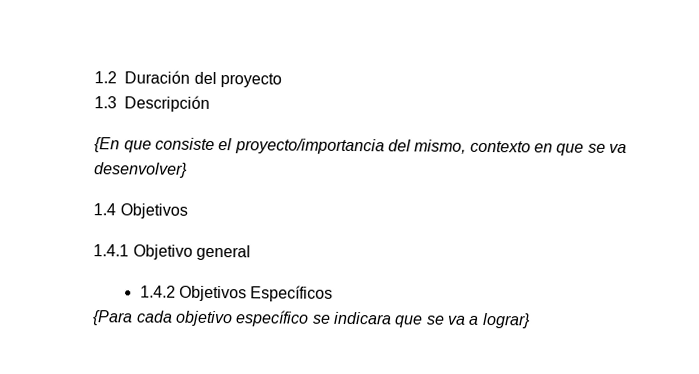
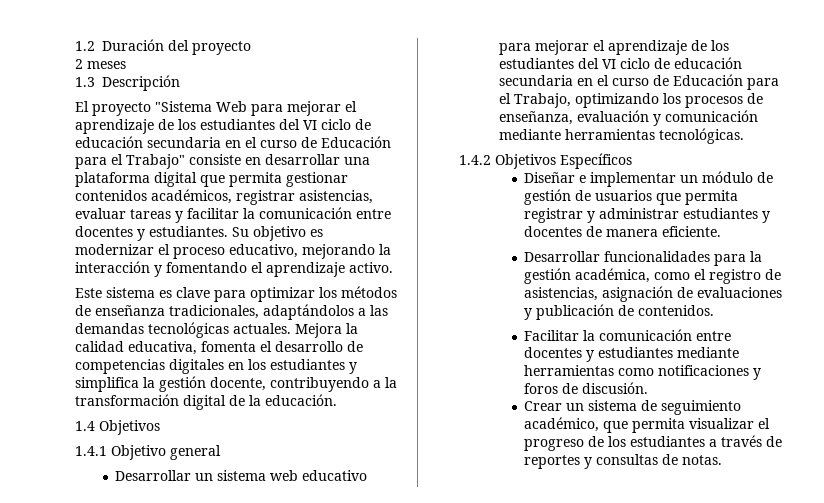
+ 2 meses
- {En que consiste el proyecto/importancia del mismo, contexto en que se va desenvolver}
+ El proyecto "Sistema Web para mejorar el aprendizaje de los estudiantes del VI ciclo de educación secundaria en el curso de Educación para el Trabajo" consiste en desarrollar una plataforma digital que permita gestionar contenidos académicos, registrar asistencias, evaluar tareas y facilitar la comunicación entre docentes y estudiantes. Su objetivo es modernizar el proceso educativo, mejorando la interacción y fomentando el aprendizaje activo.
+ Este sistema es clave para optimizar los métodos de enseñanza tradicionales, adaptándolos a las demandas tecnológicas actuales. Mejora la calidad educativa, fomenta el desarrollo de competencias digitales en los estudiantes y simplifica la gestión docente, contribuyendo a la transformación digital de la educación.
+ Desarrollar un sistema web educativo para mejorar el aprendizaje de los estudiantes del VI ciclo de educación secundaria en el curso de Educación para el Trabajo, optimizando los procesos de enseñanza, evaluación y comunicación mediante herramientas tecnológicas.
  1.4.2 Objetivos Específicos
- {Para cada objetivo específico se indicara que se va a lograr}
+ Diseñar e implementar un módulo de gestión de usuarios que permita registrar y administrar estudiantes y docentes de manera eficiente.
+ Desarrollar funcionalidades para la gestión académica, como el registro de asistencias, asignación de evaluaciones y publicación de contenidos.
+ Facilitar la comunicación entre docentes y estudiantes mediante herramientas como notificaciones y foros de discusión.
+ Crear un sistema de seguimiento académico, que permita visualizar el progreso de los estudiantes a través de reportes y consultas de notas.

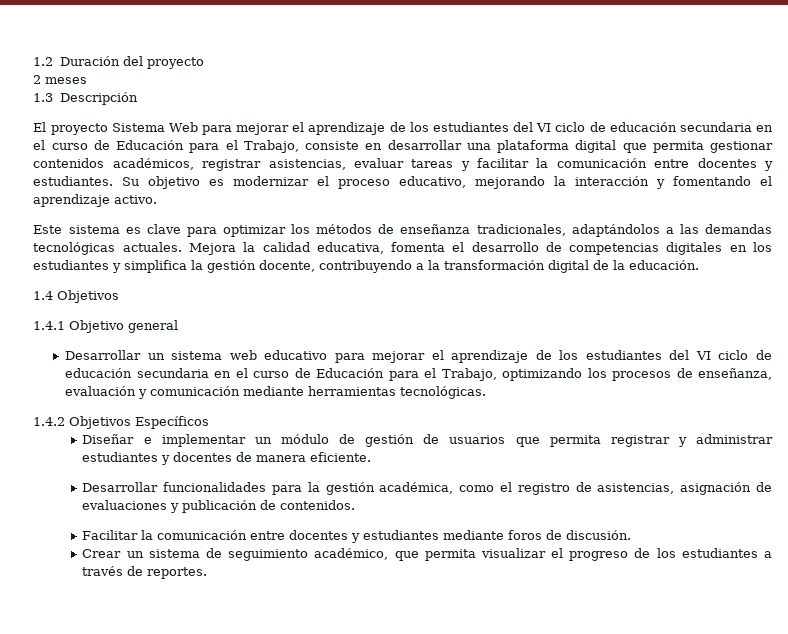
- El proyecto "Sistema Web para mejorar el aprendizaje de los estudiantes del VI ciclo de educación secundaria en el curso de Educación para el Trabajo" consiste en desarrollar una plataforma digital que permita gestionar contenidos académicos, registrar asistencias, evaluar tareas y facilitar la comunicación entre docentes y estudiantes.
+ El proyecto Sistema Web para mejorar el aprendizaje de los estudiantes del VI ciclo de educación secundaria en el curso de Educación para el Trabajo, consiste en desarrollar una plataforma digital que permita gestionar contenidos académicos, registrar asistencias, evaluar tareas y facilitar la comunicación entre docentes y estudiantes.
- Facilitar la comunicación entre docentes y estudiantes mediante herramientas como notificaciones y foros de discusión.
+ Facilitar la comunicación entre docentes y estudiantes mediante foros de discusión.
- Crear un sistema de seguimiento académico, que permita visualizar el progreso de los estudiantes a través de reportes y consultas de notas.
+ Crear un sistema de seguimiento académico, que permita visualizar el progreso de los estudiantes a través de reportes.

